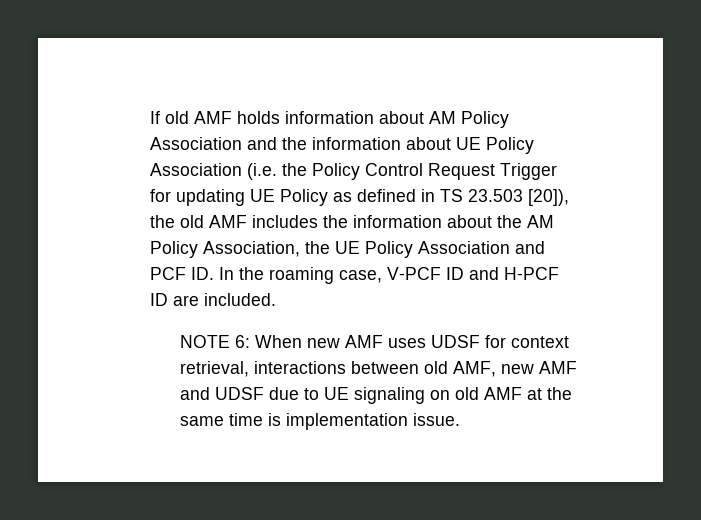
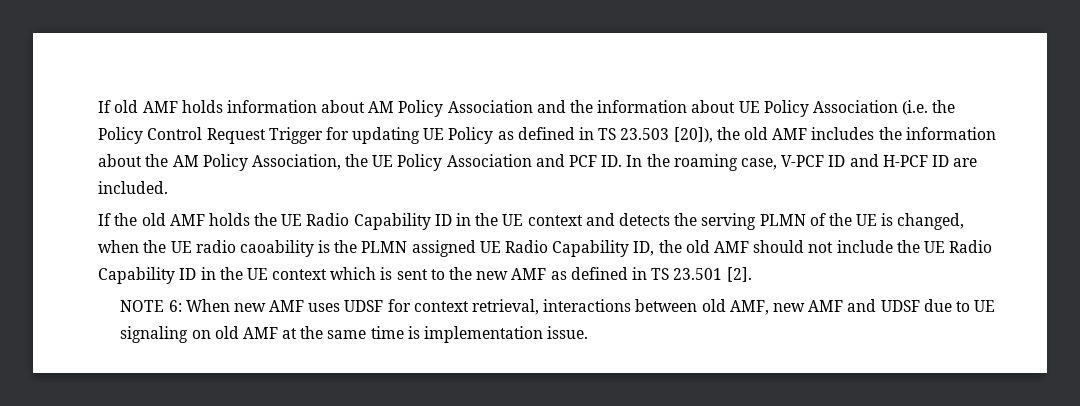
+ If the old AMF holds the UE Radio Capability ID in the UE context and detects the serving PLMN of the UE is changed, when the UE radio caoability is the PLMN assigned UE Radio Capability ID, the old AMF should not include the UE Radio Capability ID in the UE context which is sent to the new AMF as defined in TS 23.501 [2].

